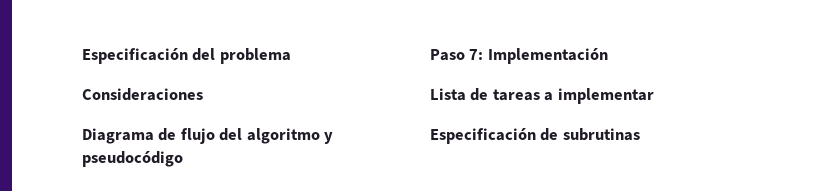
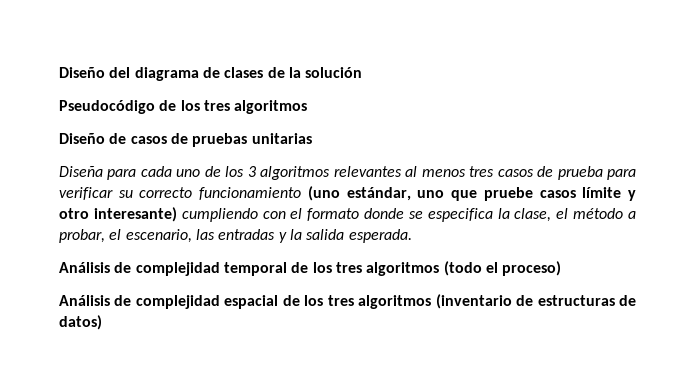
- Especificación del problema
- Consideraciones
- Diagrama de flujo del algoritmo y pseudocódigo
- Paso 7: Implementación
- Lista de tareas a implementar
- Especificación de subrutinas
+ Diseño del diagrama de clases de la solución
+ Pseudocódigo de los tres algoritmos
+ Diseño de casos de pruebas unitarias
+ Diseña para cada uno de los 3 algoritmos relevantes al menos tres casos de prueba para verificar su correcto funcionamiento (uno estándar, uno que pruebe casos límite y otro interesante) cumpliendo con el formato donde se especifica la clase, el método a probar, el escenario, las entradas y la salida esperada.
+ Análisis de complejidad temporal de los tres algoritmos (todo el proceso)
+ Análisis de complejidad espacial de los tres algoritmos (inventario de estructuras de datos)

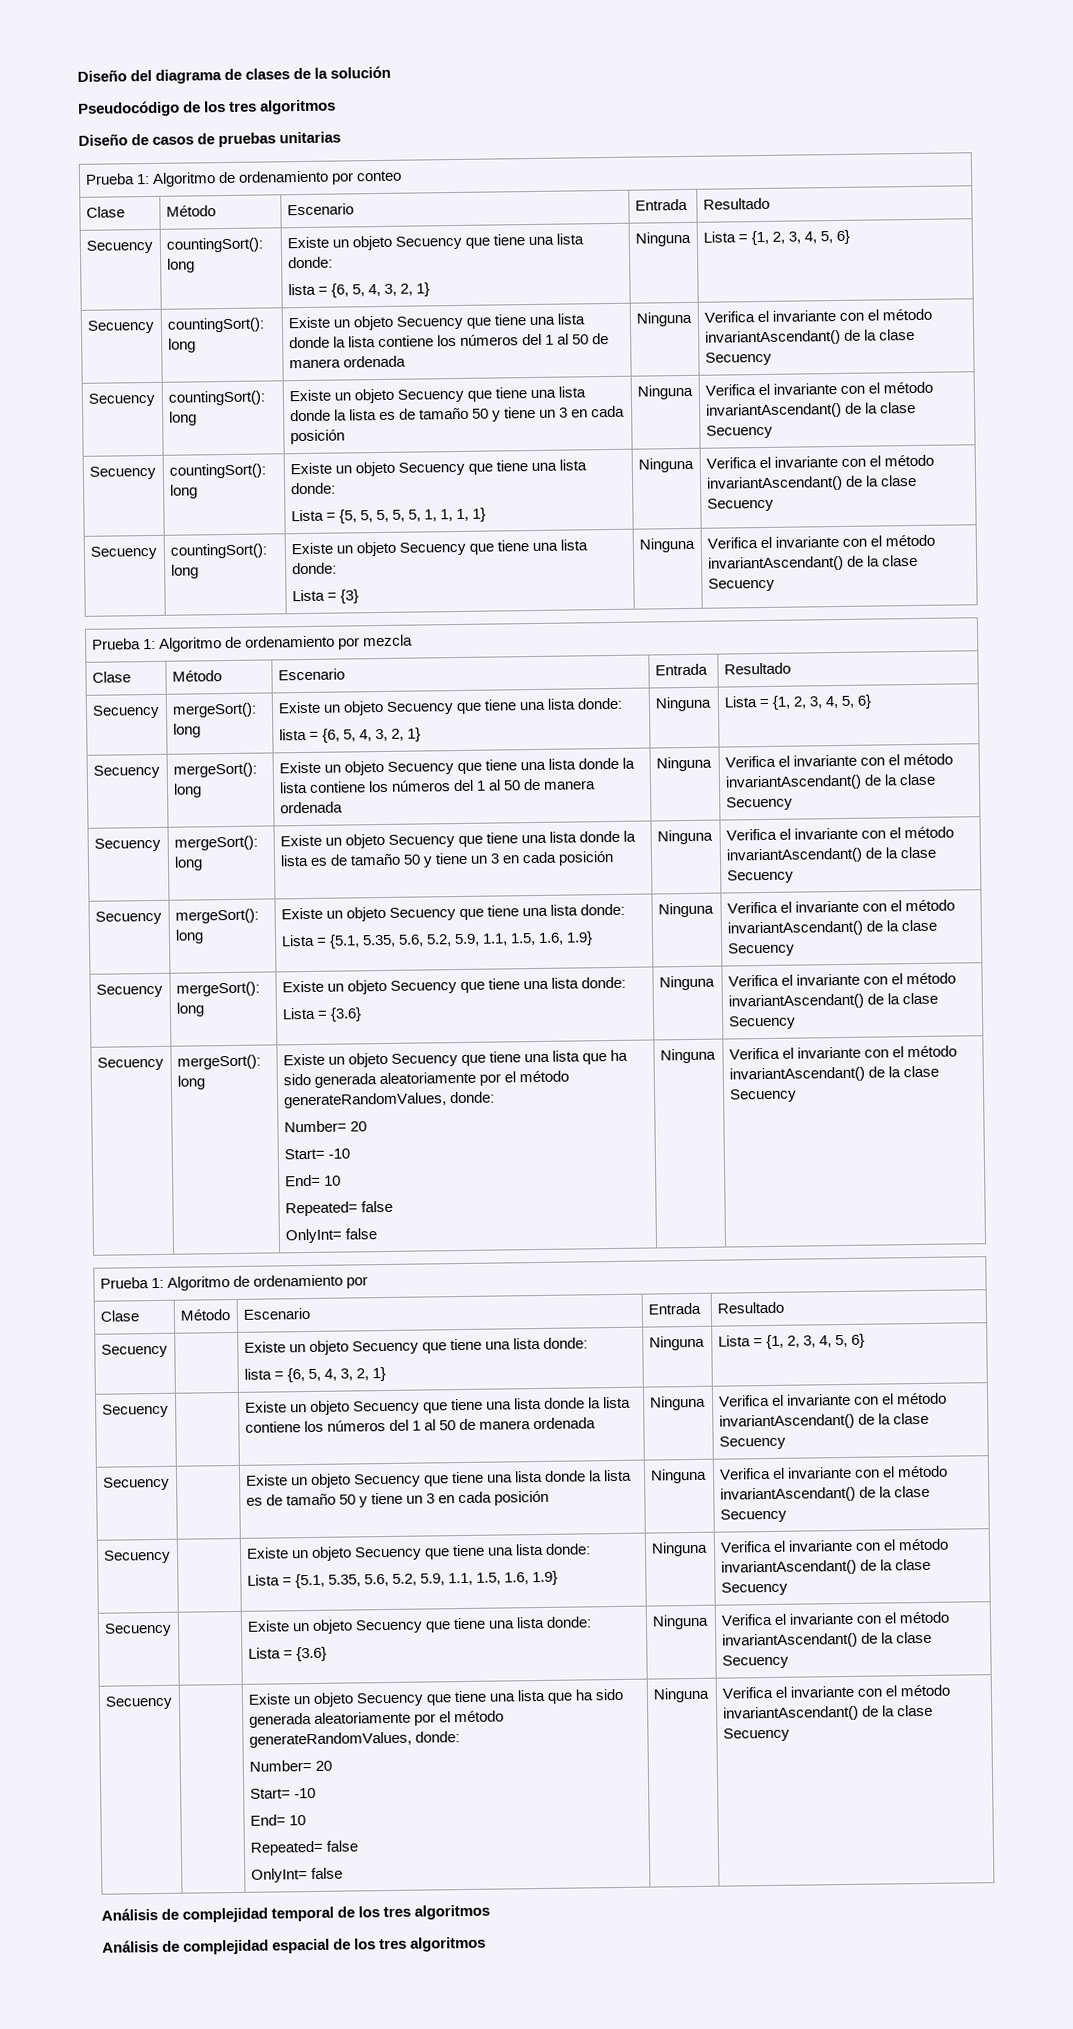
- Diseña para cada uno de los 3 algoritmos relevantes al menos tres casos de prueba para verificar su correcto funcionamiento (uno estándar, uno que pruebe casos límite y otro interesante) cumpliendo con el formato donde se especifica la clase, el método a probar, el escenario, las entradas y la salida esperada.
+ Prueba 1: Algoritmo de ordenamiento por conteo
+ Clase | Método | Escenario | Entrada | Resultado
+ Secuency | countingSort(): long | Existe un objeto Secuency que tiene una lista donde:
+ lista = {6, 5, 4, 3, 2, 1} | Ninguna | Lista = {1, 2, 3, 4, 5, 6}
+ Secuency | countingSort(): long | Existe un objeto Secuency que tiene una lista donde la lista contiene los números del 1 al 50 de manera ordenada | Ninguna | Verifica el invariante con el método invariantAscendant() de la clase Secuency
+ Secuency | countingSort(): long | Existe un objeto Secuency que tiene una lista donde la lista es de tamaño 50 y tiene un 3 en cada posición | Ninguna | Verifica el invariante con el método invariantAscendant() de la clase Secuency
+ Secuency | countingSort(): long | Existe un objeto Secuency que tiene una lista donde:
+ Lista = {5, 5, 5, 5, 5, 1, 1, 1, 1} | Ninguna | Verifica el invariante con el método invariantAscendant() de la clase Secuency
+ Secuency | countingSort(): long | Existe un objeto Secuency que tiene una lista donde:
+ Lista = {3} | Ninguna | Verifica el invariante con el método invariantAscendant() de la clase Secuency
+ Prueba 1: Algoritmo de ordenamiento por mezcla
+ Clase | Método | Escenario | Entrada | Resultado
+ Secuency | mergeSort(): long | Existe un objeto Secuency que tiene una lista donde:
+ lista = {6, 5, 4, 3, 2, 1} | Ninguna | Lista = {1, 2, 3, 4, 5, 6}
+ Secuency | mergeSort(): long | Existe un objeto Secuency que tiene una lista donde la lista contiene los números del 1 al 50 de manera ordenada | Ninguna | Verifica el invariante con el método invariantAscendant() de la clase Secuency
+ Secuency | mergeSort(): long | Existe un objeto Secuency que tiene una lista donde la lista es de tamaño 50 y tiene un 3 en cada posición | Ninguna | Verifica el invariante con el método invariantAscendant() de la clase Secuency
+ Secuency | mergeSort(): long | Existe un objeto Secuency que tiene una lista donde:
+ Lista = {5.1, 5.35, 5.6, 5.2, 5.9, 1.1, 1.5, 1.6, 1.9} | Ninguna | Verifica el invariante con el método invariantAscendant() de la clase Secuency
+ Secuency | mergeSort(): long | Existe un objeto Secuency que tiene una lista donde:
+ Lista = {3.6} | Ninguna | Verifica el invariante con el método invariantAscendant() de la clase Secuency
+ Secuency | mergeSort(): long | Existe un objeto Secuency que tiene una lista que ha sido generada aleatoriamente por el método generateRandomValues, donde:
+ Number= 20
+ Start= -10
+ End= 10
+ Repeated= false
+ OnlyInt= false | Ninguna | Verifica el invariante con el método invariantAscendant() de la clase Secuency
+ Prueba 1: Algoritmo de ordenamiento por
+ Clase | Método | Escenario | Entrada | Resultado
+ Secuency | | Existe un objeto Secuency que tiene una lista donde:
+ lista = {6, 5, 4, 3, 2, 1} | Ninguna | Lista = {1, 2, 3, 4, 5, 6}
+ Secuency | | Existe un objeto Secuency que tiene una lista donde la lista contiene los números del 1 al 50 de manera ordenada | Ninguna | Verifica el invariante con el método invariantAscendant() de la clase Secuency
+ Secuency | | Existe un objeto Secuency que tiene una lista donde la lista es de tamaño 50 y tiene un 3 en cada posición | Ninguna | Verifica el invariante con el método invariantAscendant() de la clase Secuency
+ Secuency | | Existe un objeto Secuency que tiene una lista donde:
+ Lista = {5.1, 5.35, 5.6, 5.2, 5.9, 1.1, 1.5, 1.6, 1.9} | Ninguna | Verifica el invariante con el método invariantAscendant() de la clase Secuency
+ Secuency | | Existe un objeto Secuency que tiene una lista donde:
+ Lista = {3.6} | Ninguna | Verifica el invariante con el método invariantAscendant() de la clase Secuency
+ Secuency | | Existe un objeto Secuency que tiene una lista que ha sido generada aleatoriamente por el método generateRandomValues, donde:
+ Number= 20
+ Start= -10
+ End= 10
+ Repeated= false
+ OnlyInt= false | Ninguna | Verifica el invariante con el método invariantAscendant() de la clase Secuency
- Análisis de complejidad temporal de los tres algoritmos (todo el proceso)
+ Análisis de complejidad temporal de los tres algoritmos
- Análisis de complejidad espacial de los tres algoritmos (inventario de estructuras de datos)
+ Análisis de complejidad espacial de los tres algoritmos

